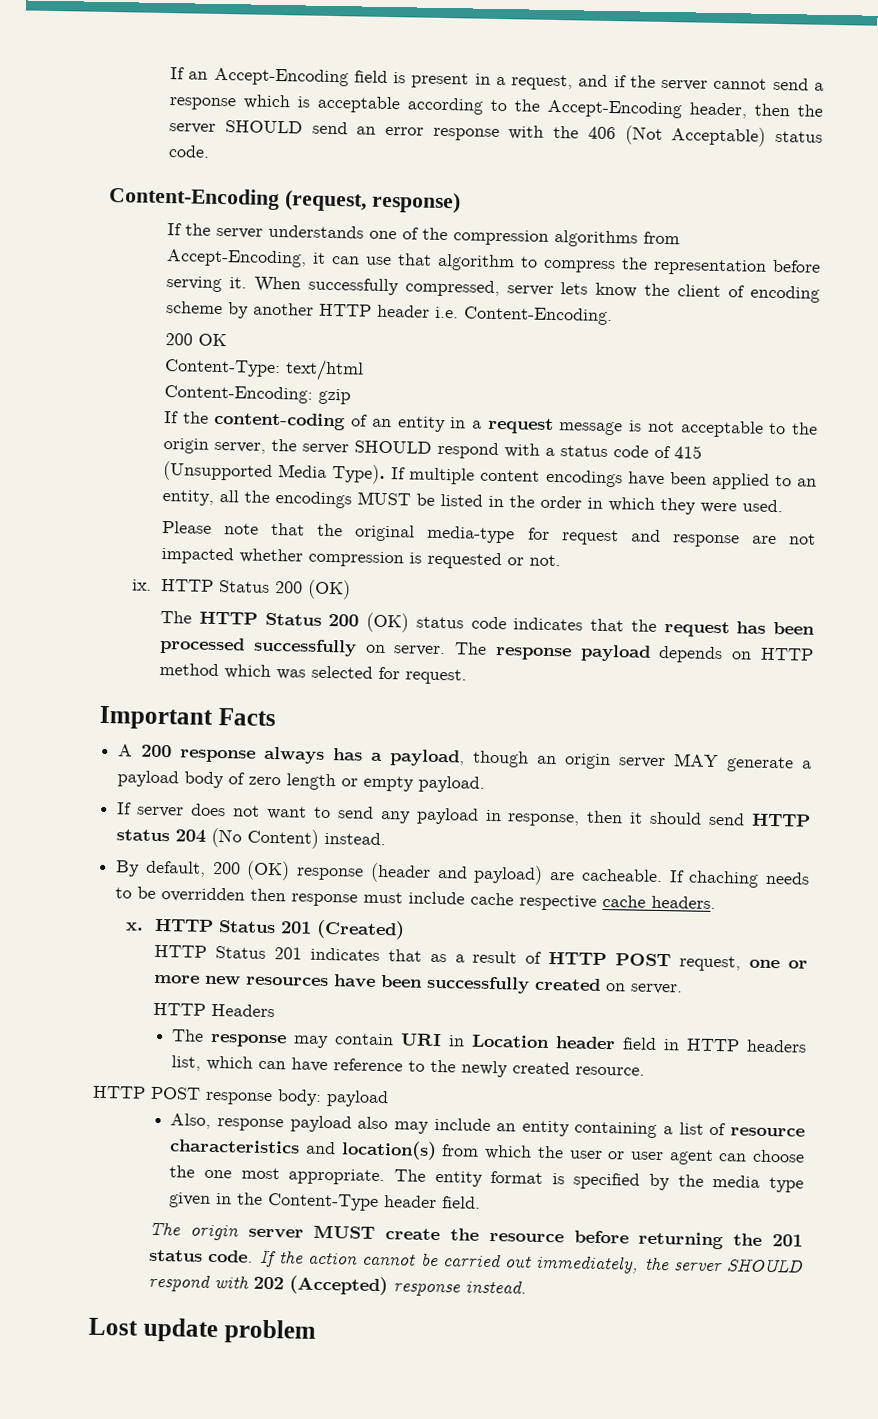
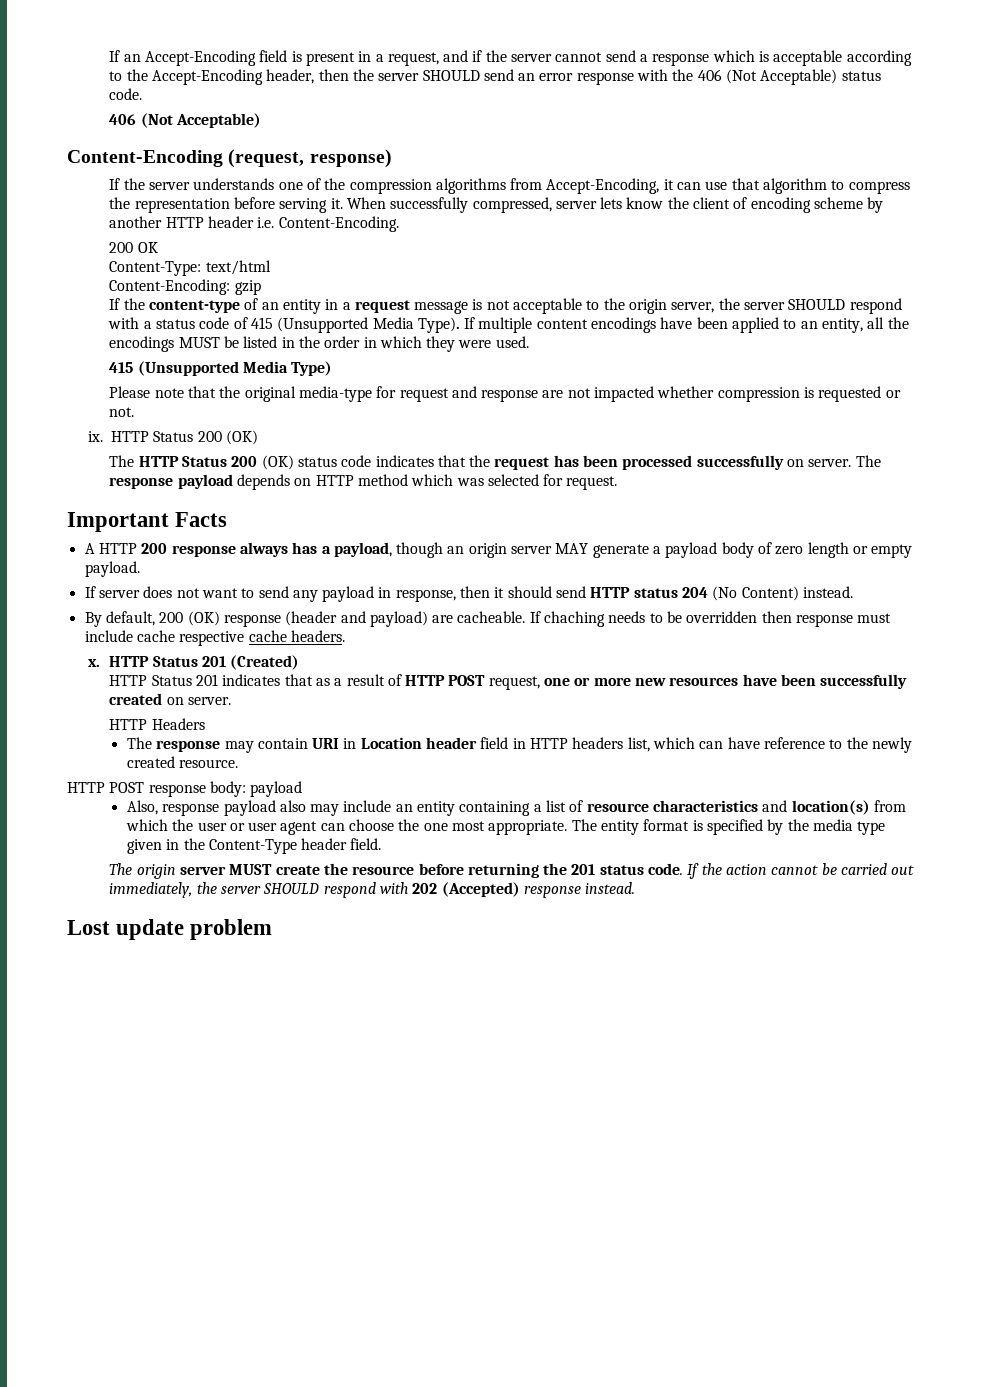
  If an Accept-Encoding field is present in a request, and if the server cannot send a response which is acceptable according to the Accept-Encoding header, then the server SHOULD send an error response with the 406 (Not Acceptable) status code.
+ 406 (Not Acceptable)
- If the content-coding of an entity in a request message is not acceptable to the origin server, the server SHOULD respond with a status code of 415 (Unsupported Media Type).
+ If the content-type of an entity in a request message is not acceptable to the origin server, the server SHOULD respond with a status code of 415 (Unsupported Media Type).
+ 415 (Unsupported Media Type)
- A 200 response always has a payload, though an origin server MAY generate a payload body of zero length or empty payload.
+ A HTTP 200 response always has a payload, though an origin server MAY generate a payload body of zero length or empty payload.

